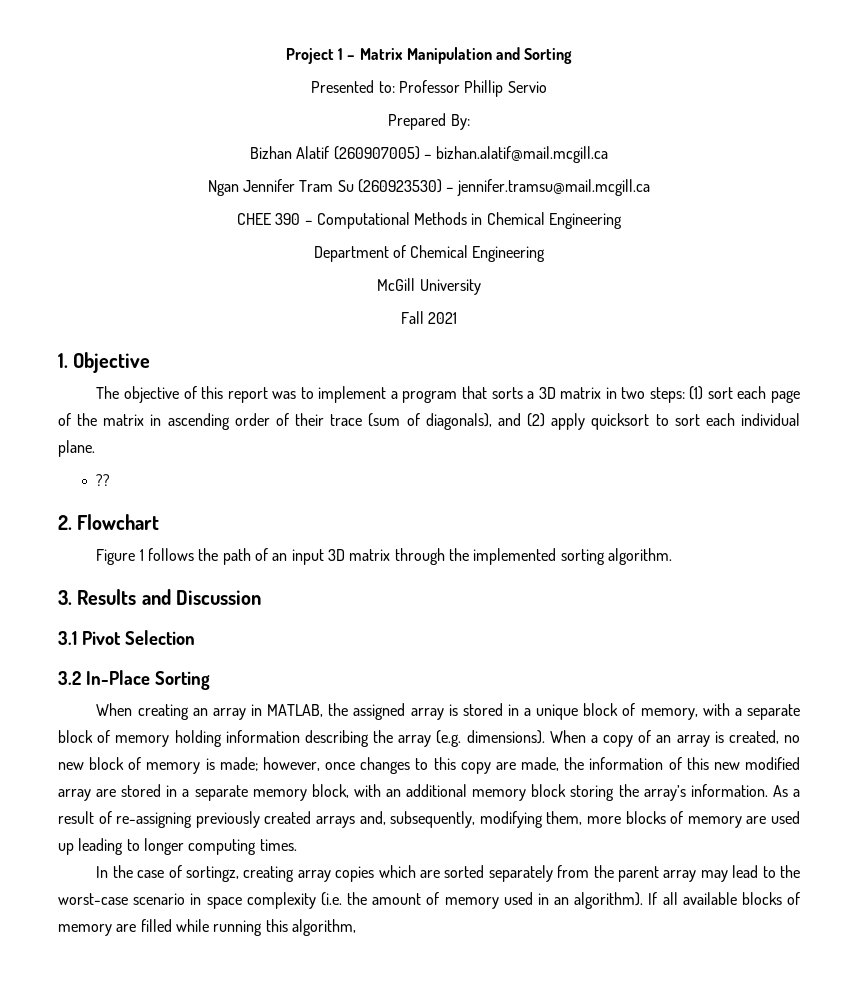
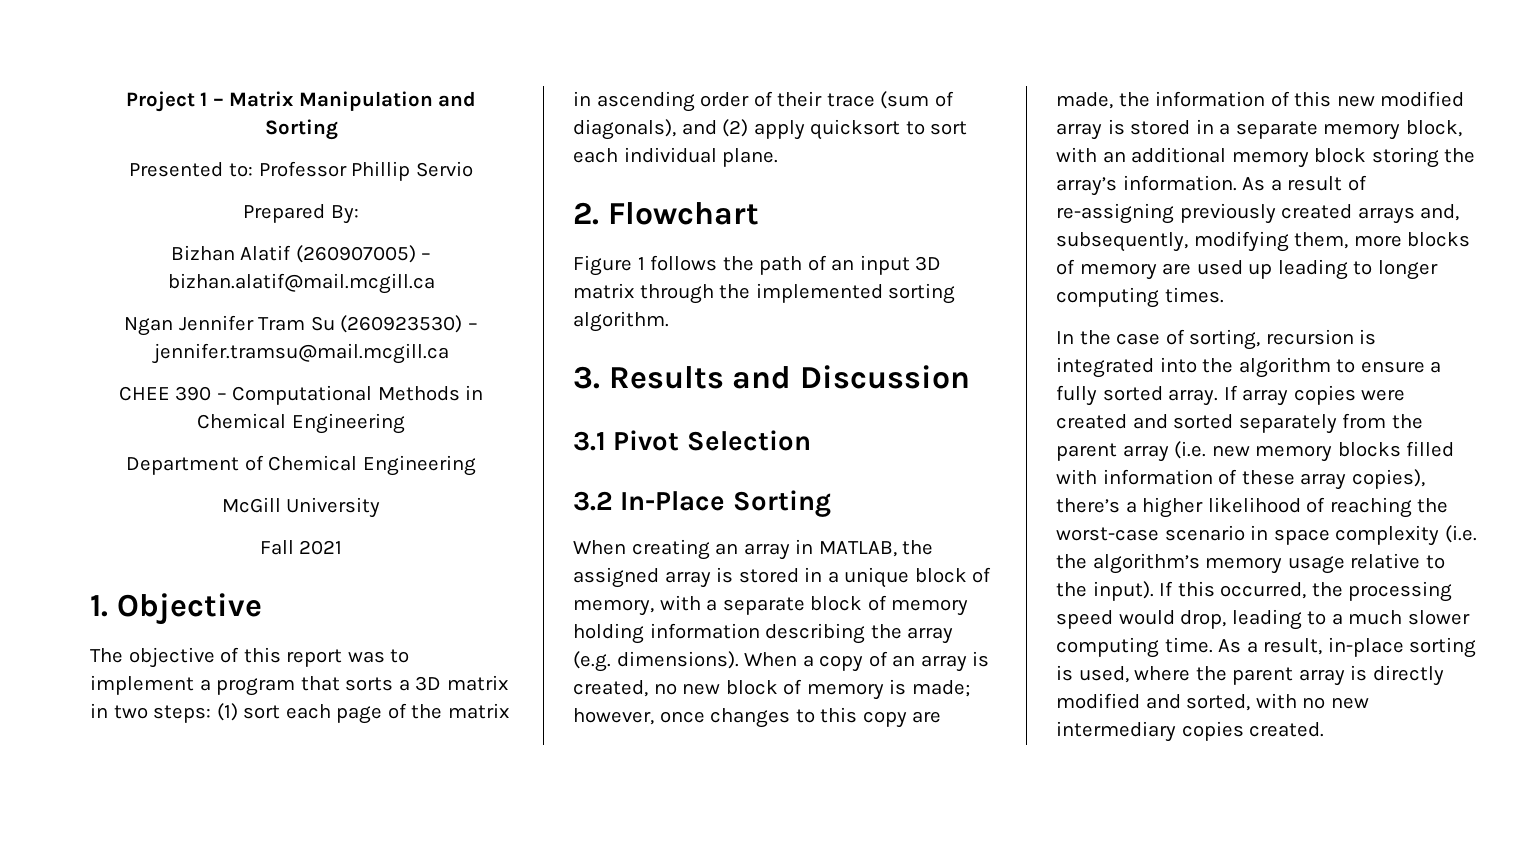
- ??
- When a copy of an array is created, no new block of memory is made; however, once changes to this copy are made, the information of this new modified array are stored in a separate memory block, with an additional memory block storing the array’s information.
+ When a copy of an array is created, no new block of memory is made; however, once changes to this copy are made, the information of this new modified array is stored in a separate memory block, with an additional memory block storing the array’s information.
- In the case of sortingz, creating array copies which are sorted separately from the parent array may lead to the worst-case scenario in space complexity (i.e. the amount of memory used in an algorithm). If all available blocks of memory are filled while running this algorithm,
+ In the case of sorting, recursion is integrated into the algorithm to ensure a fully sorted array. If array copies were created and sorted separately from the parent array (i.e. new memory blocks filled with information of these array copies), there’s a higher likelihood of reaching the worst-case scenario in space complexity (i.e. the algorithm’s memory usage relative to the input). If this occurred, the processing speed would drop, leading to a much slower computing time. As a result, in-place sorting is used, where the parent array is directly modified and sorted, with no new intermediary copies created.

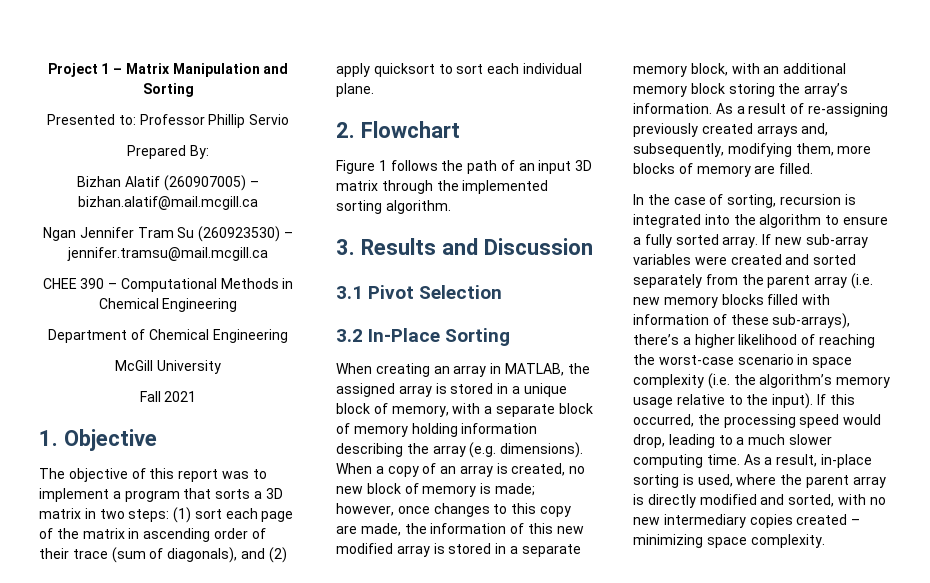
- As a result of re-assigning previously created arrays and, subsequently, modifying them, more blocks of memory are used up leading to longer computing times.
+ As a result of re-assigning previously created arrays and, subsequently, modifying them, more blocks of memory are filled.
- If array copies were created and sorted separately from the parent array (i.e. new memory blocks filled with information of these array copies), there’s a higher likelihood of reaching the worst-case scenario in space complexity (i.e. the algorithm’s memory usage relative to the input).
+ If new sub-array variables were created and sorted separately from the parent array (i.e. new memory blocks filled with information of these sub-arrays), there’s a higher likelihood of reaching the worst-case scenario in space complexity (i.e. the algorithm’s memory usage relative to the input).
- As a result, in-place sorting is used, where the parent array is directly modified and sorted, with no new intermediary copies created.
+ As a result, in-place sorting is used, where the parent array is directly modified and sorted, with no new intermediary copies created – minimizing space complexity.

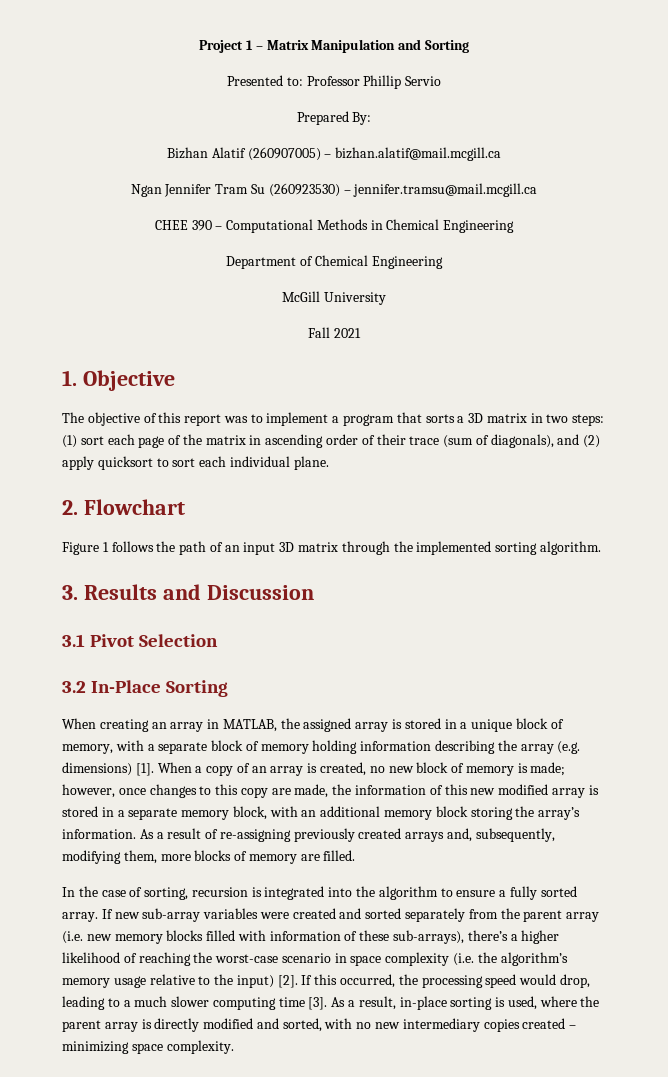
- When creating an array in MATLAB, the assigned array is stored in a unique block of memory, with a separate block of memory holding information describing the array (e.g. dimensions).
+ When creating an array in MATLAB, the assigned array is stored in a unique block of memory, with a separate block of memory holding information describing the array (e.g. dimensions) [1].
- If new sub-array variables were created and sorted separately from the parent array (i.e. new memory blocks filled with information of these sub-arrays), there’s a higher likelihood of reaching the worst-case scenario in space complexity (i.e. the algorithm’s memory usage relative to the input).
+ If new sub-array variables were created and sorted separately from the parent array (i.e. new memory blocks filled with information of these sub-arrays), there’s a higher likelihood of reaching the worst-case scenario in space complexity (i.e. the algorithm’s memory usage relative to the input) [2].
- If this occurred, the processing speed would drop, leading to a much slower computing time.
+ If this occurred, the processing speed would drop, leading to a much slower computing time [3].

